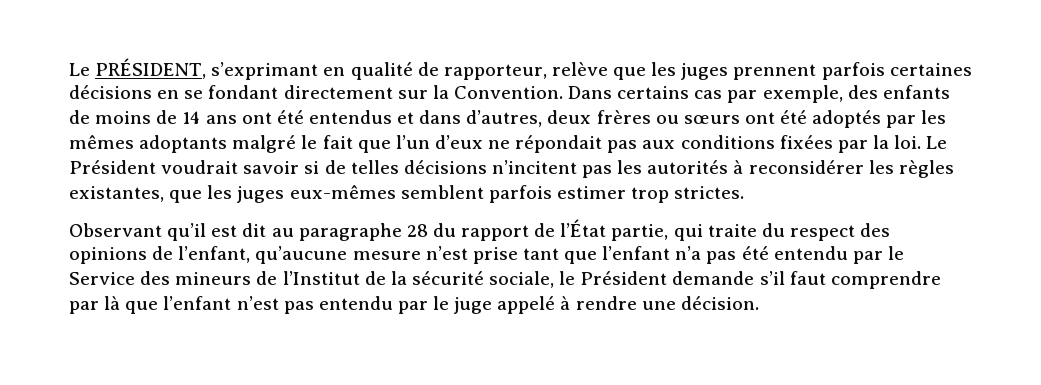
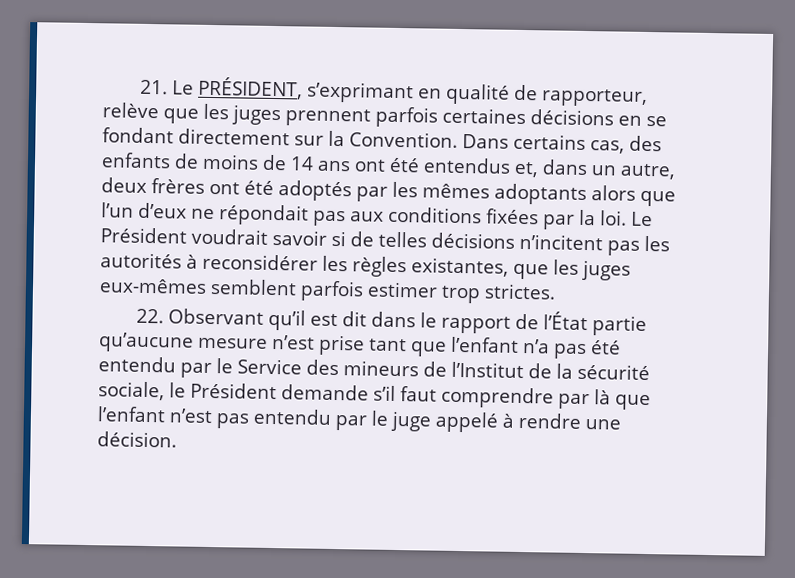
- Le PRÉSIDENT, s’exprimant en qualité de rapporteur, relève que les juges prennent parfois certaines décisions en se fondant directement sur la Convention.
+ 21. Le PRÉSIDENT, s’exprimant en qualité de rapporteur, relève que les juges prennent parfois certaines décisions en se fondant directement sur la Convention.
- Dans certains cas par exemple, des enfants de moins de 14 ans ont été entendus et dans d’autres, deux frères ou sœurs ont été adoptés par les mêmes adoptants malgré le fait que l’un d’eux ne répondait pas aux conditions fixées par la loi.
+ Dans certains cas, des enfants de moins de 14 ans ont été entendus et, dans un autre, deux frères ont été adoptés par les mêmes adoptants alors que l’un d’eux ne répondait pas aux conditions fixées par la loi.
- Observant qu’il est dit au paragraphe 28 du rapport de l’État partie, qui traite du respect des opinions de l’enfant, qu’aucune mesure n’est prise tant que l’enfant n’a pas été entendu par le Service des mineurs de l’Institut de la sécurité sociale, le Président demande s’il faut comprendre par là que l’enfant n’est pas entendu par le juge appelé à rendre une décision.
+ 22. Observant qu’il est dit dans le rapport de l’État partie qu’aucune mesure n’est prise tant que l’enfant n’a pas été entendu par le Service des mineurs de l’Institut de la sécurité sociale, le Président demande s’il faut comprendre par là que l’enfant n’est pas entendu par le juge appelé à rendre une décision.

